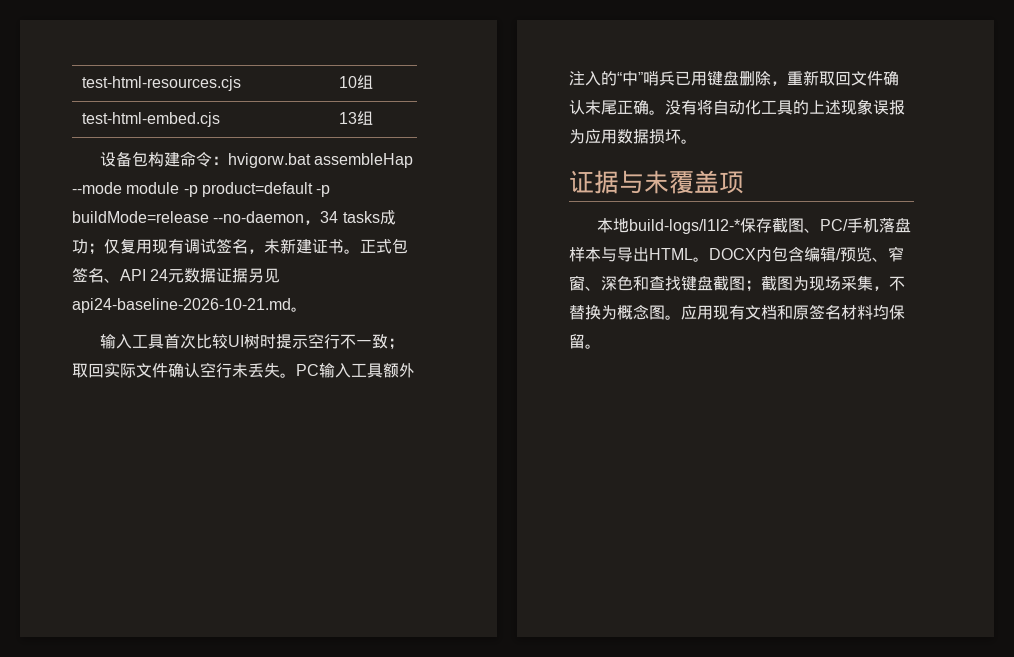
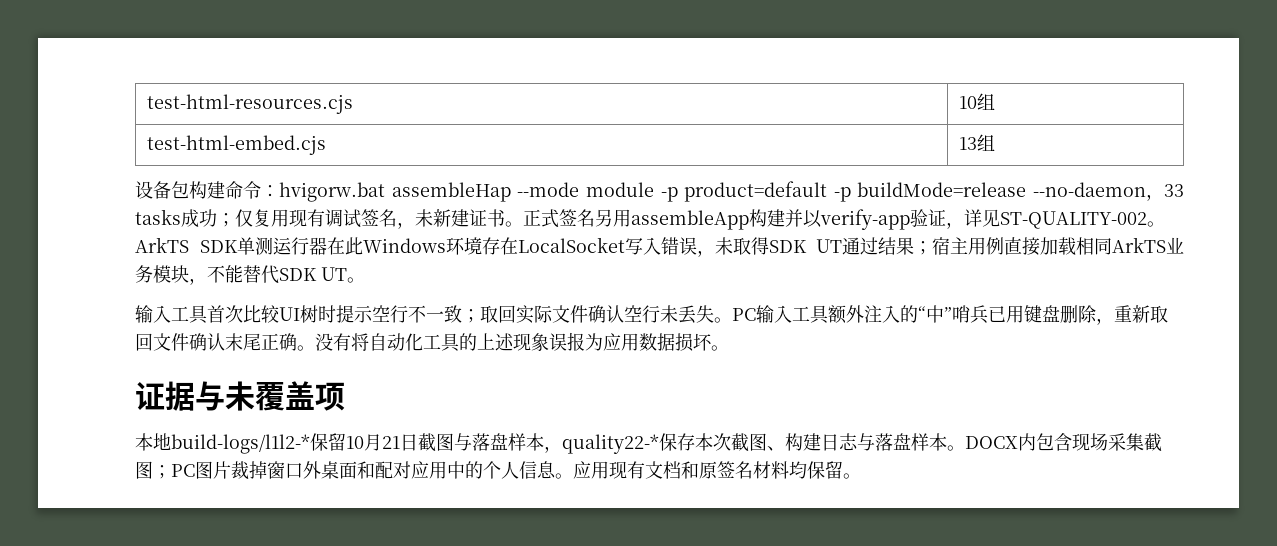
- 设备包构建命令：hvigorw.bat assembleHap --mode module -p product=default -p buildMode=release --no-daemon，34 tasks成功；仅复用现有调试签名，未新建证书。
+ 设备包构建命令：hvigorw.bat assembleHap --mode module -p product=default -p buildMode=release --no-daemon，33 tasks成功；仅复用现有调试签名，未新建证书。
- 正式包签名、API 24元数据证据另见api24-baseline-2026-10-21.md。
+ 正式签名另用assembleApp构建并以verify-app验证，详见ST-QUALITY-002。ArkTS SDK单测运行器在此Windows环境存在LocalSocket写入错误，未取得SDK UT通过结果；宿主用例直接加载相同ArkTS业务模块，不能替代SDK UT。
- 本地build-logs/l1l2-*保存截图、PC/手机落盘样本与导出HTML。DOCX内包含编辑/预览、窄窗、深色和查找键盘截图；截图为现场采集，不替换为概念图。
+ 本地build-logs/l1l2-*保留10月21日截图与落盘样本，quality22-*保存本次截图、构建日志与落盘样本。DOCX内包含现场采集截图；PC图片裁掉窗口外桌面和配对应用中的个人信息。

